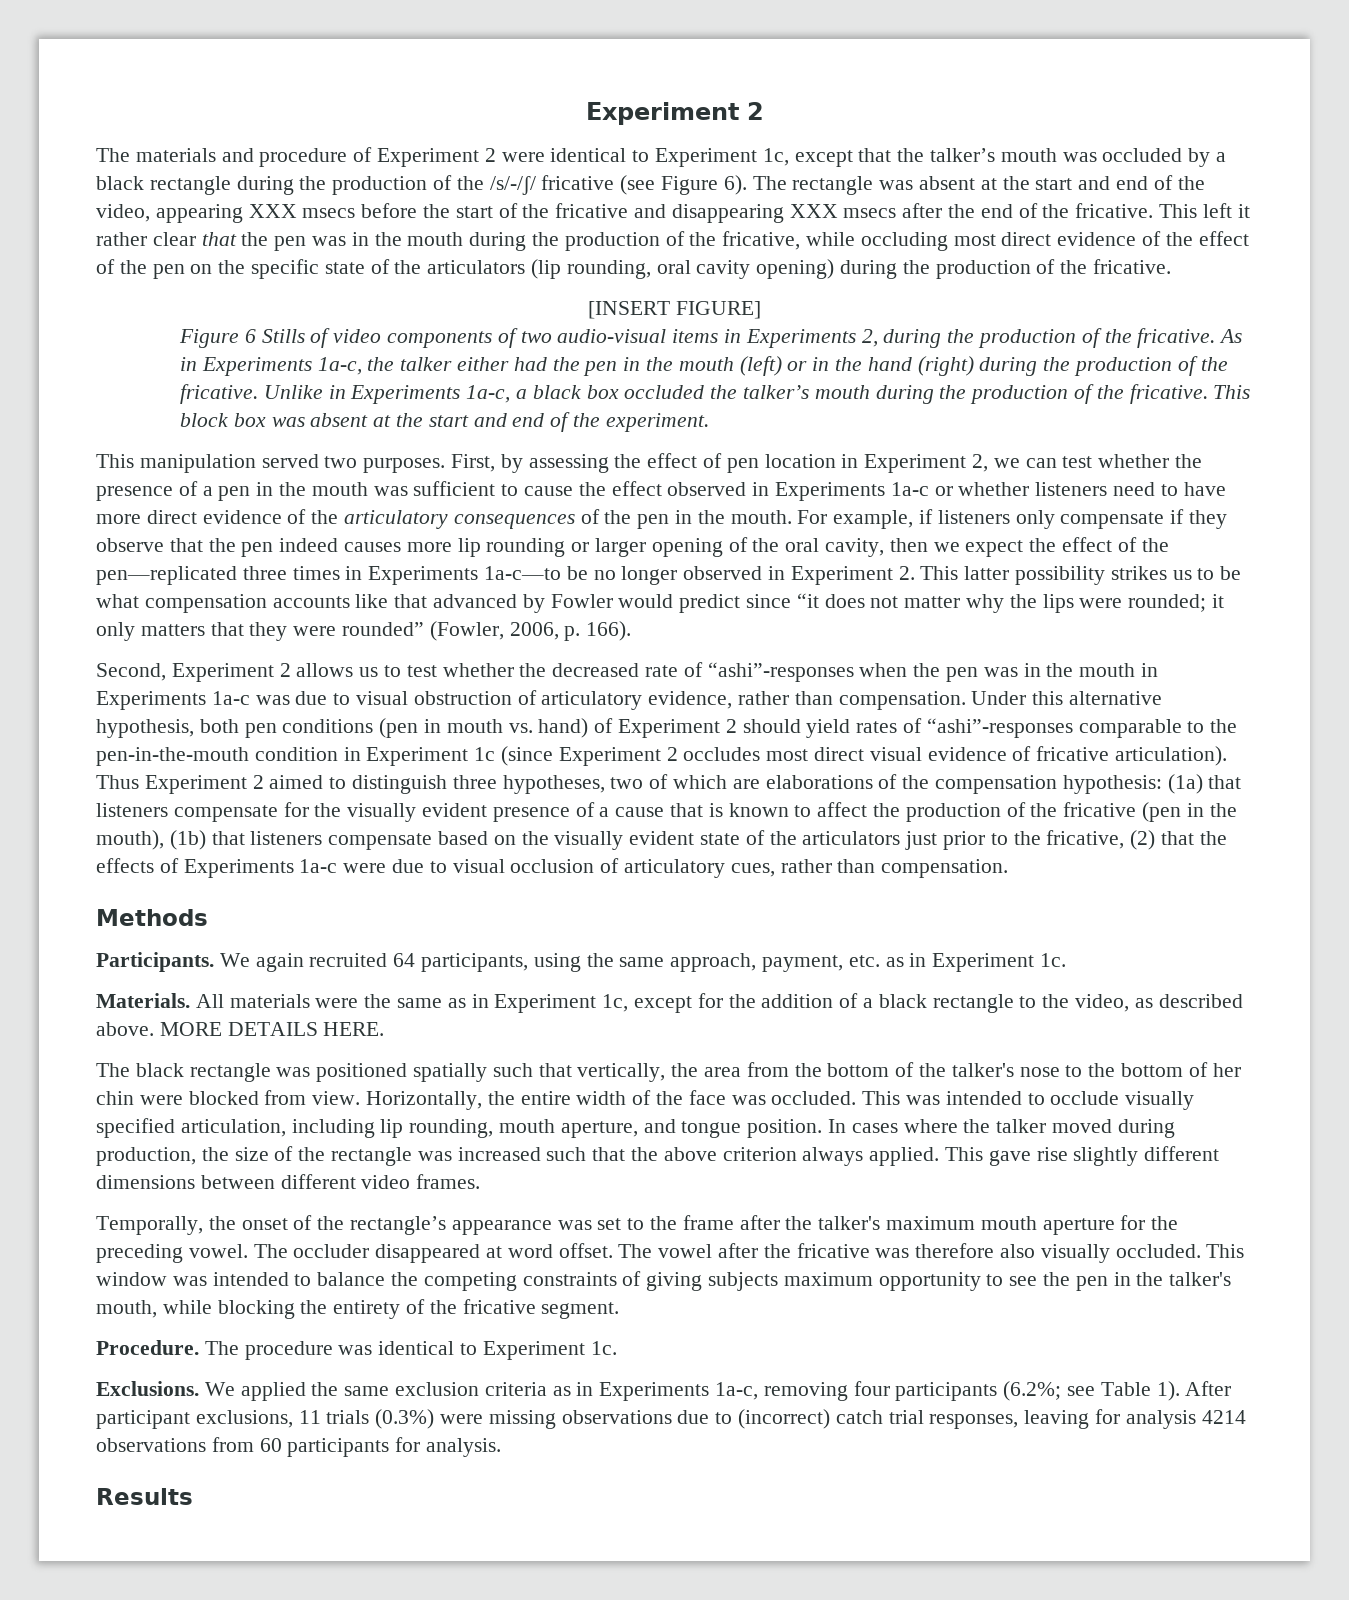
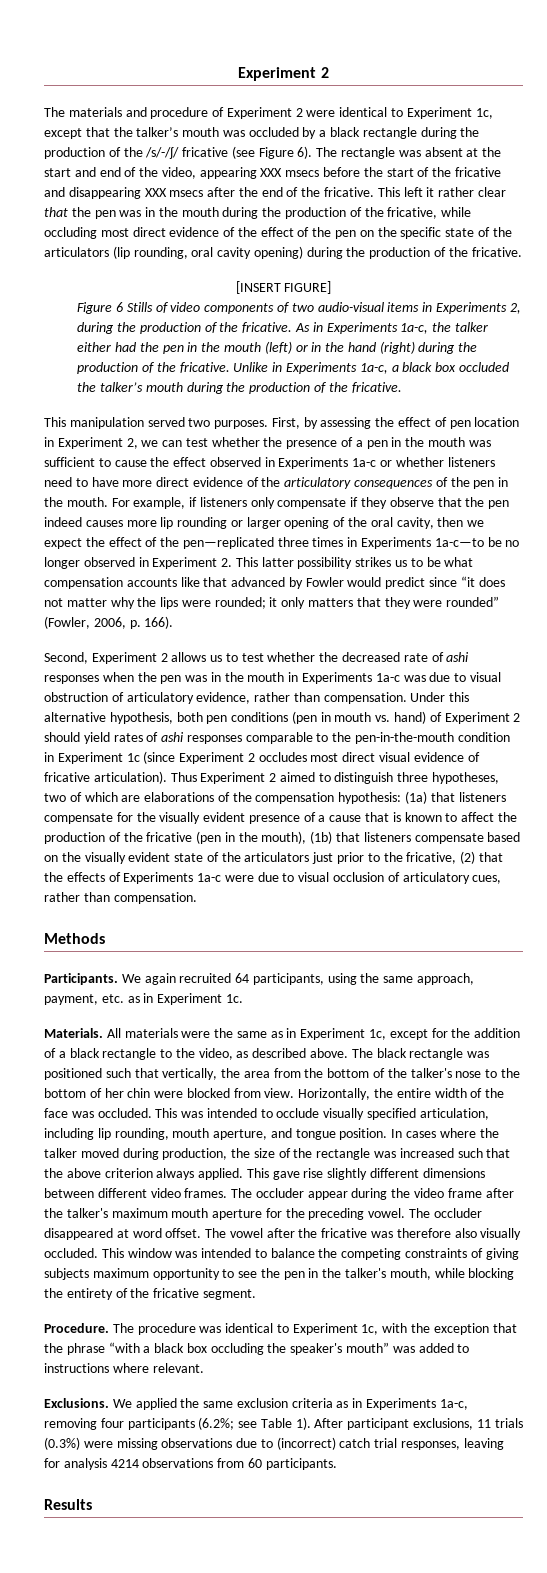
- This block box was absent at the start and end of the experiment.
- Second, Experiment 2 allows us to test whether the decreased rate of “ashi”-responses when the pen was in the mouth in Experiments 1a-c was due to visual obstruction of articulatory evidence, rather than compensation.
+ Second, Experiment 2 allows us to test whether the decreased rate of ashi responses when the pen was in the mouth in Experiments 1a-c was due to visual obstruction of articulatory evidence, rather than compensation.
- Under this alternative hypothesis, both pen conditions (pen in mouth vs. hand) of Experiment 2 should yield rates of “ashi”-responses comparable to the pen-in-the-mouth condition in Experiment 1c (since Experiment 2 occludes most direct visual evidence of fricative articulation).
+ Under this alternative hypothesis, both pen conditions (pen in mouth vs. hand) of Experiment 2 should yield rates of ashi responses comparable to the pen-in-the-mouth condition in Experiment 1c (since Experiment 2 occludes most direct visual evidence of fricative articulation).
- All materials were the same as in Experiment 1c, except for the addition of a black rectangle to the video, as described above. MORE DETAILS HERE.
- The black rectangle was positioned spatially such that vertically, the area from the bottom of the talker's nose to the bottom of her chin were blocked from view.
+ All materials were the same as in Experiment 1c, except for the addition of a black rectangle to the video, as described above. The black rectangle was positioned such that vertically, the area from the bottom of the talker's nose to the bottom of her chin were blocked from view.
- This gave rise slightly different dimensions between different video frames.
- Temporally, the onset of the rectangle’s appearance was set to the frame after the talker's maximum mouth aperture for the preceding vowel.
+ This gave rise slightly different dimensions between different video frames. The occluder appear during the video frame after the talker's maximum mouth aperture for the preceding vowel.
- The procedure was identical to Experiment 1c.
+ The procedure was identical to Experiment 1c, with the exception that the phrase “with a black box occluding the speaker's mouth” was added to instructions where relevant.
- After participant exclusions, 11 trials (0.3%) were missing observations due to (incorrect) catch trial responses, leaving for analysis 4214 observations from 60 participants for analysis.
+ After participant exclusions, 11 trials (0.3%) were missing observations due to (incorrect) catch trial responses, leaving for analysis 4214 observations from 60 participants.

